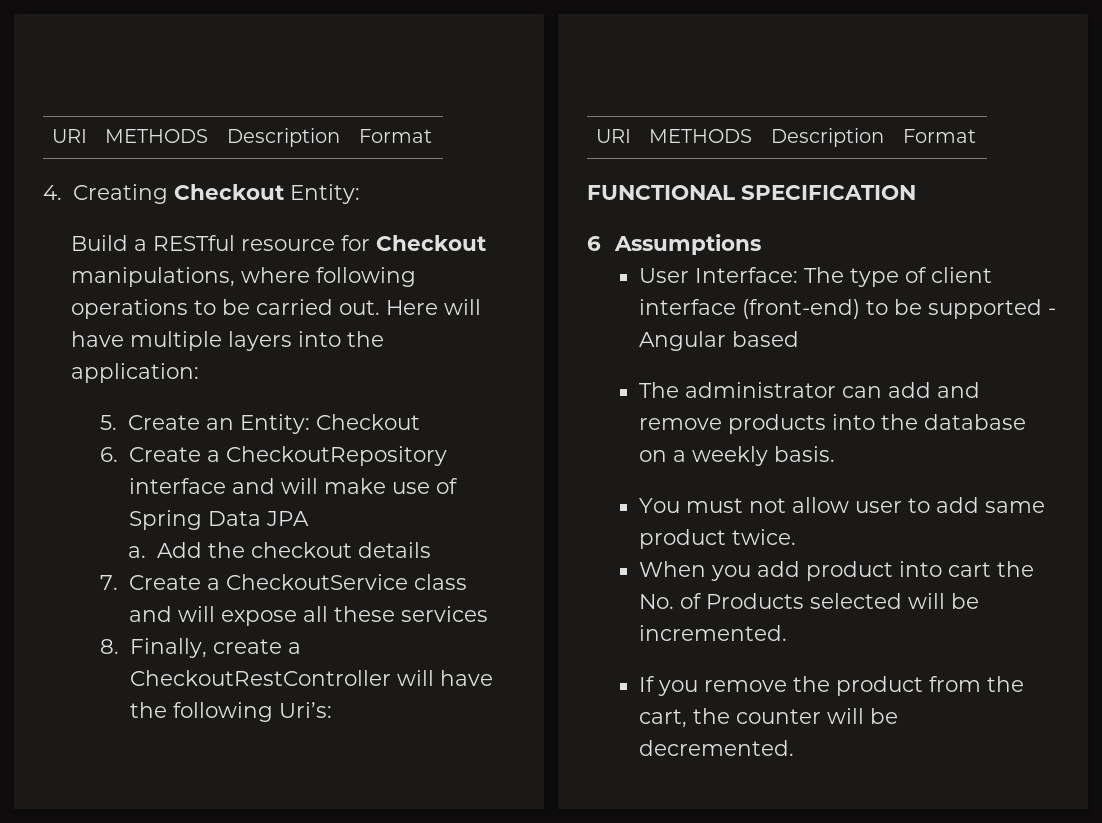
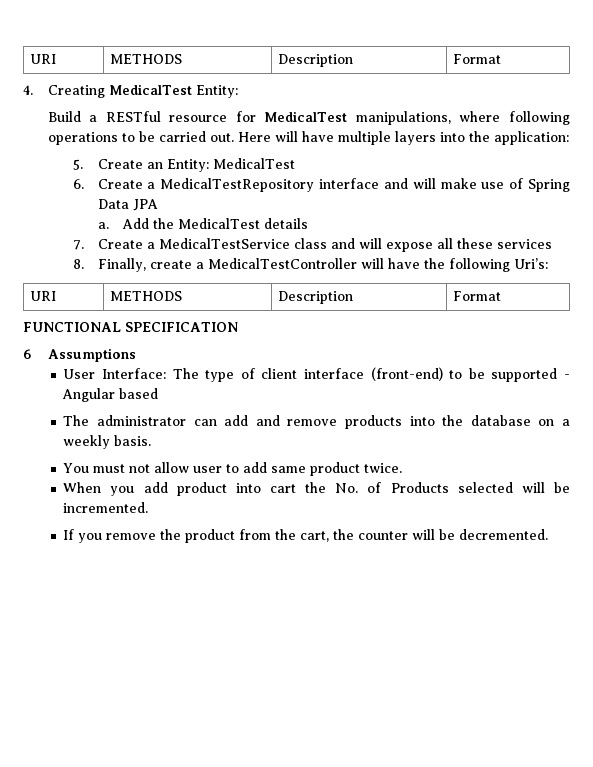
- 4. Creating Checkout Entity:
+ 4. Creating MedicalTest Entity:
- Build a RESTful resource for Checkout manipulations, where following operations to be carried out.
+ Build a RESTful resource for MedicalTest manipulations, where following operations to be carried out.
- 5. Create an Entity: Checkout
+ 5. Create an Entity: MedicalTest
- 6. Create a CheckoutRepository interface and will make use of Spring Data JPA
+ 6. Create a MedicalTestRepository interface and will make use of Spring Data JPA
- Add the checkout details
+ Add the MedicalTest details
- 7. Create a CheckoutService class and will expose all these services
+ 7. Create a MedicalTestService class and will expose all these services
- 8. Finally, create a CheckoutRestController will have the following Uri’s:
+ 8. Finally, create a MedicalTestController will have the following Uri’s:

